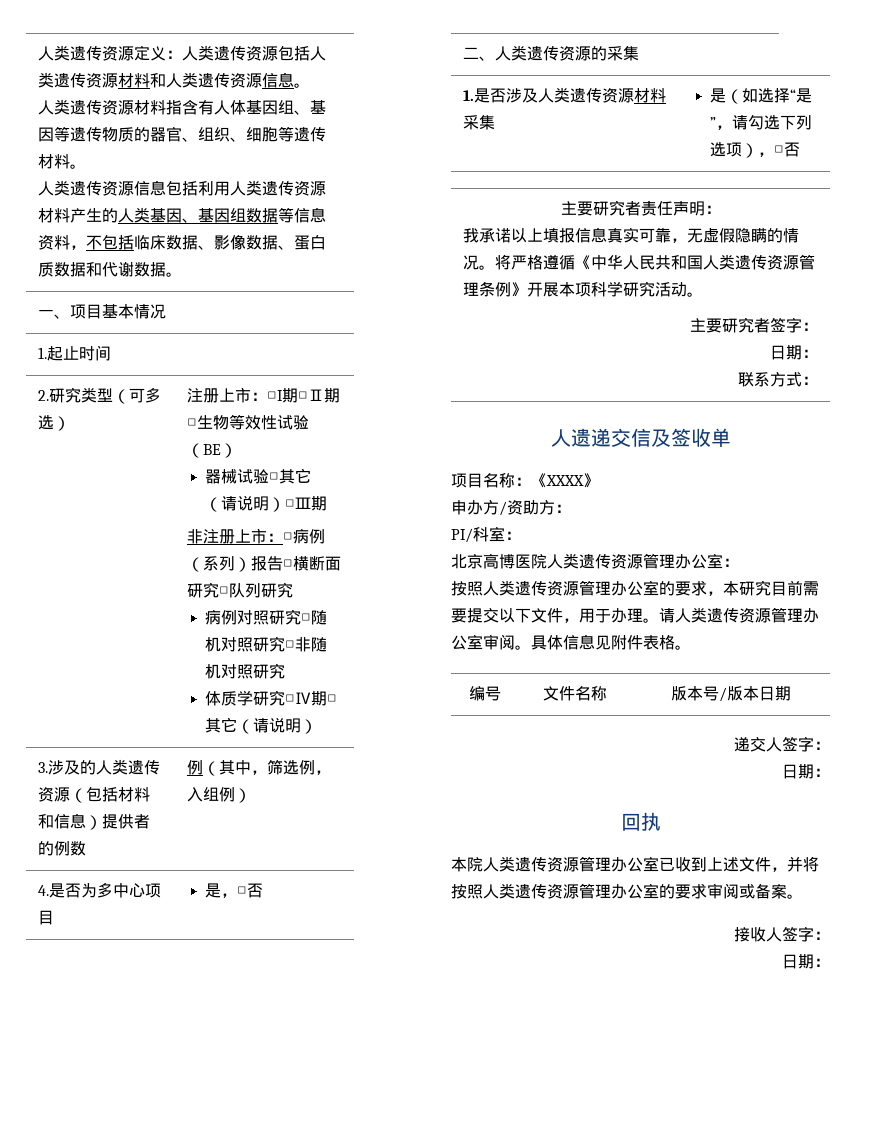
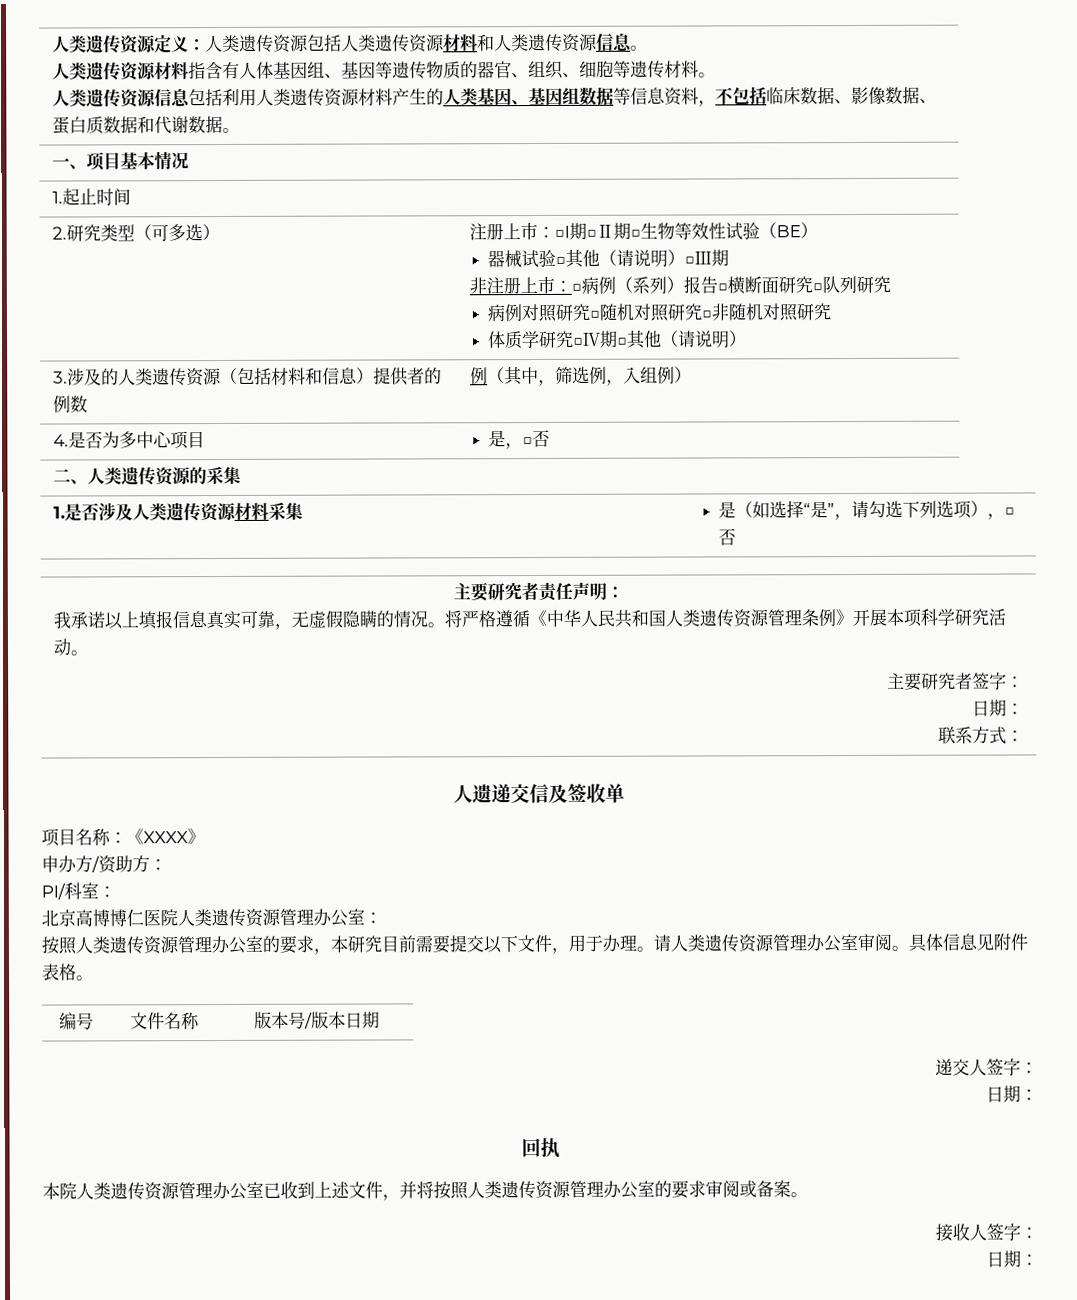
- 器械试验□其它（请说明）□Ⅲ期
+ 器械试验□其他（请说明）□Ⅲ期
- 体质学研究□Ⅳ期□其它（请说明）
+ 体质学研究□Ⅳ期□其他（请说明）
- 北京高博医院人类遗传资源管理办公室：
+ 北京高博博仁医院人类遗传资源管理办公室：

